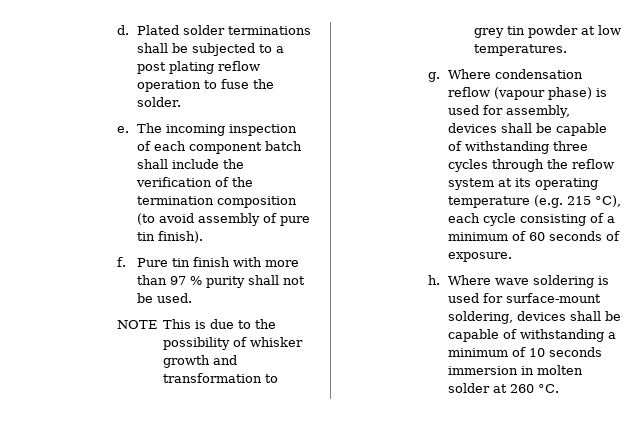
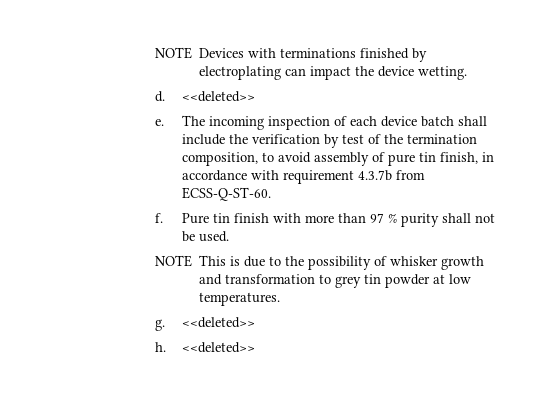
- d. Plated solder terminations shall be subjected to a post plating reflow operation to fuse the solder.
+ NOTE Devices with terminations finished by electroplating can impact the device wetting.
+ d. <<deleted>>
- The incoming inspection of each component batch shall include the verification of the termination composition (to avoid assembly of pure tin finish).
+ The incoming inspection of each device batch shall include the verification by test of the termination composition, to avoid assembly of pure tin finish, in accordance with requirement 4.3.7b from ECSS-Q-ST-60.
- g. Where condensation reflow (vapour phase) is used for assembly, devices shall be capable of withstanding three cycles through the reflow system at its operating temperature (e.g. 215 °C), each cycle consisting of a minimum of 60 seconds of exposure.
- h. Where wave soldering is used for surface-mount soldering, devices shall be capable of withstanding a minimum of 10 seconds immersion in molten solder at 260 °C.
+ g. <<deleted>>
+ h. <<deleted>>

